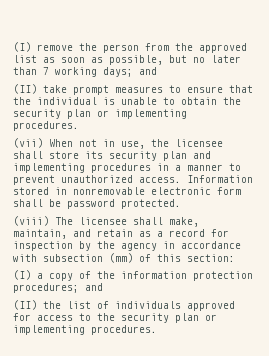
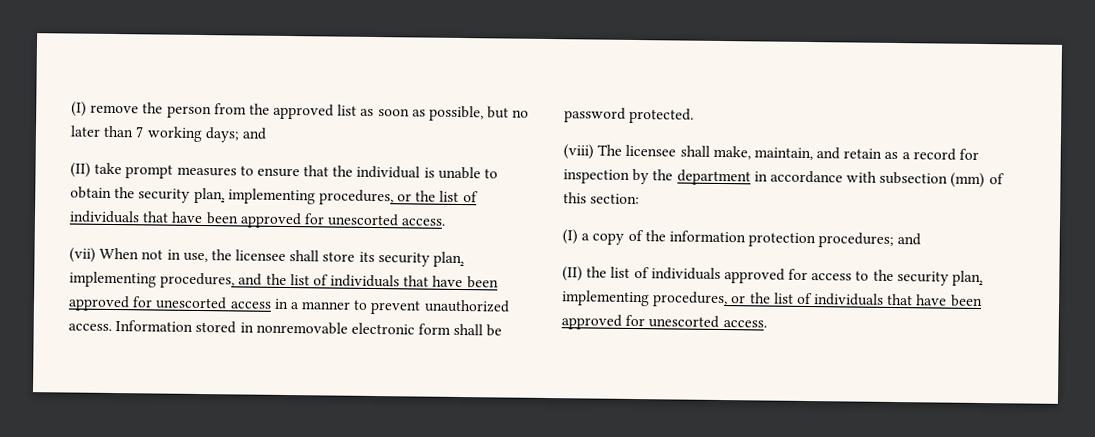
- (II) take prompt measures to ensure that the individual is unable to obtain the security plan or implementing procedures.
+ (II) take prompt measures to ensure that the individual is unable to obtain the security plan, implementing procedures, or the list of individuals that have been approved for unescorted access.
- (vii) When not in use, the licensee shall store its security plan and implementing procedures in a manner to prevent unauthorized access.
+ (vii) When not in use, the licensee shall store its security plan, implementing procedures, and the list of individuals that have been approved for unescorted access in a manner to prevent unauthorized access.
- (viii) The licensee shall make, maintain, and retain as a record for inspection by the agency in accordance with subsection (mm) of this section:
+ (viii) The licensee shall make, maintain, and retain as a record for inspection by the department in accordance with subsection (mm) of this section:
- (II) the list of individuals approved for access to the security plan or implementing procedures.
+ (II) the list of individuals approved for access to the security plan, implementing procedures, or the list of individuals that have been approved for unescorted access.

